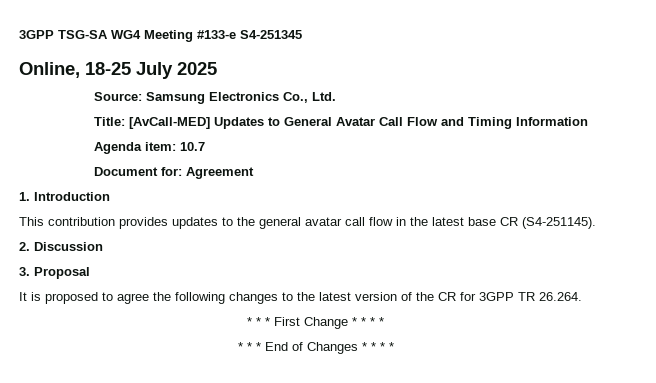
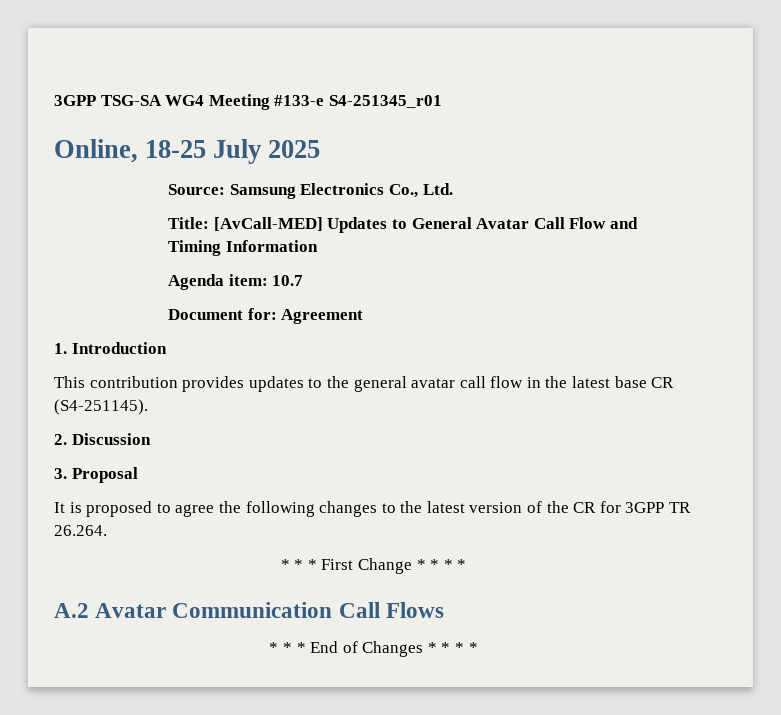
- 3GPP TSG-SA WG4 Meeting #133-e S4-251345
+ 3GPP TSG-SA WG4 Meeting #133-e S4-251345_r01
+ A.2 Avatar Communication Call Flows

